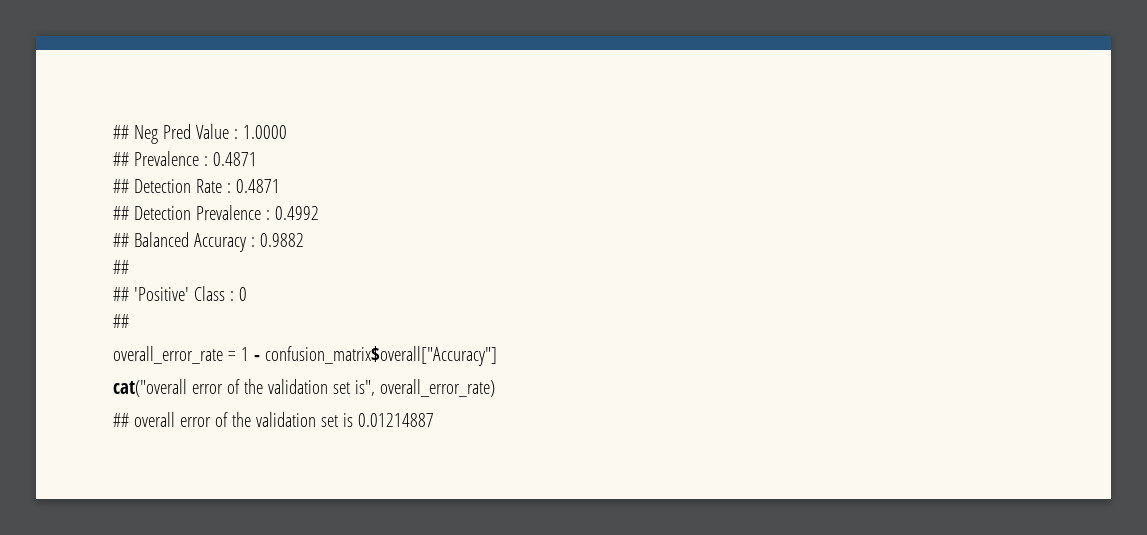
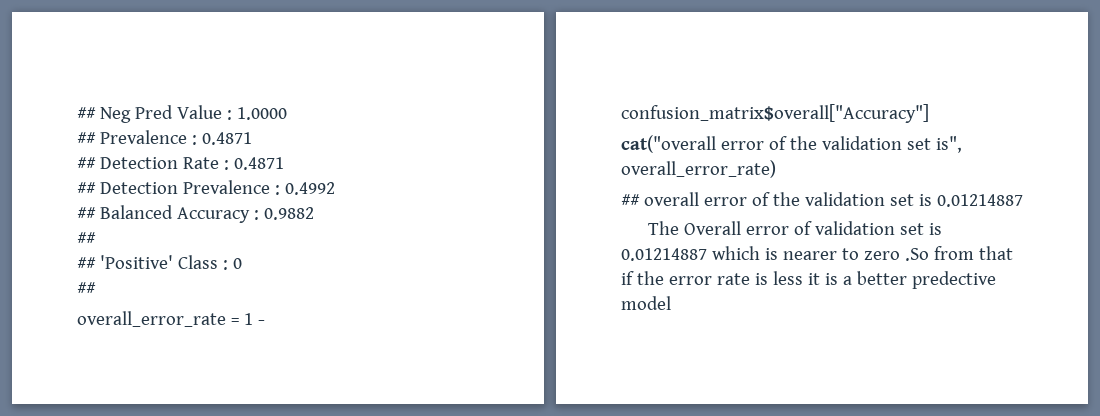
+ The Overall error of validation set is 0.01214887 which is nearer to zero .So from that if the error rate is less it is a better predective model

